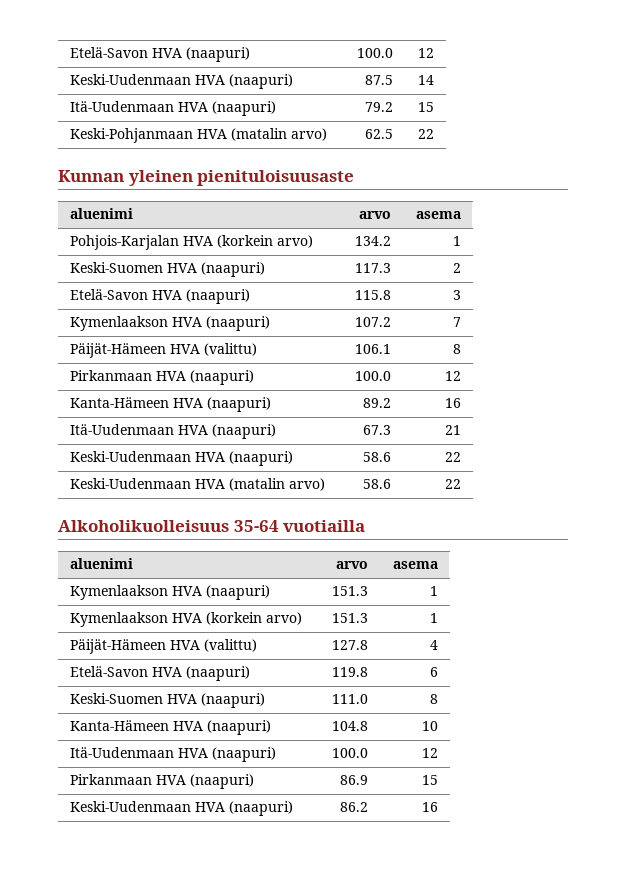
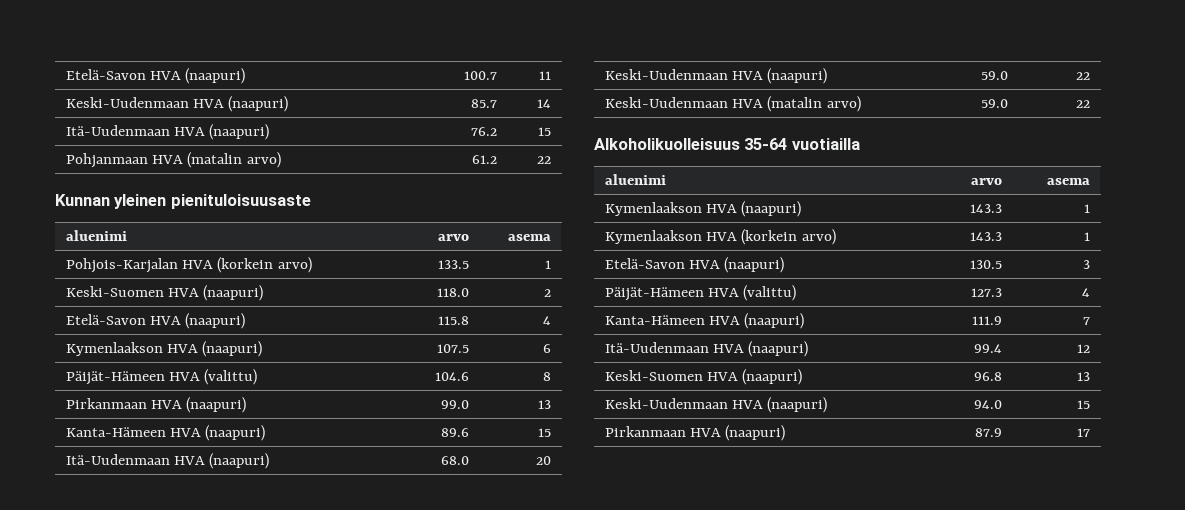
- Etelä-Savon HVA (naapuri) | 100.0 | 12
- Keski-Uudenmaan HVA (naapuri) | 87.5 | 14
+ Etelä-Savon HVA (naapuri) | 100.7 | 11
+ Keski-Uudenmaan HVA (naapuri) | 85.7 | 14
- Itä-Uudenmaan HVA (naapuri) | 79.2 | 15
- Keski-Pohjanmaan HVA (matalin arvo) | 62.5 | 22
+ Itä-Uudenmaan HVA (naapuri) | 76.2 | 15
+ Pohjanmaan HVA (matalin arvo) | 61.2 | 22
- Pohjois-Karjalan HVA (korkein arvo) | 134.2 | 1
+ Pohjois-Karjalan HVA (korkein arvo) | 133.5 | 1
- Keski-Suomen HVA (naapuri) | 117.3 | 2
+ Keski-Suomen HVA (naapuri) | 118.0 | 2
- Etelä-Savon HVA (naapuri) | 115.8 | 3
- Kymenlaakson HVA (naapuri) | 107.2 | 7
- Päijät-Hämeen HVA (valittu) | 106.1 | 8
+ Etelä-Savon HVA (naapuri) | 115.8 | 4
+ Kymenlaakson HVA (naapuri) | 107.5 | 6
+ Päijät-Hämeen HVA (valittu) | 104.6 | 8
- Pirkanmaan HVA (naapuri) | 100.0 | 12
- Kanta-Hämeen HVA (naapuri) | 89.2 | 16
- Itä-Uudenmaan HVA (naapuri) | 67.3 | 21
- Keski-Uudenmaan HVA (naapuri) | 58.6 | 22
+ Pirkanmaan HVA (naapuri) | 99.0 | 13
+ Kanta-Hämeen HVA (naapuri) | 89.6 | 15
+ Itä-Uudenmaan HVA (naapuri) | 68.0 | 20
+ Keski-Uudenmaan HVA (naapuri) | 59.0 | 22
- Keski-Uudenmaan HVA (matalin arvo) | 58.6 | 22
+ Keski-Uudenmaan HVA (matalin arvo) | 59.0 | 22
- Kymenlaakson HVA (naapuri) | 151.3 | 1
+ Kymenlaakson HVA (naapuri) | 143.3 | 1
- Kymenlaakson HVA (korkein arvo) | 151.3 | 1
- Päijät-Hämeen HVA (valittu) | 127.8 | 4
- Etelä-Savon HVA (naapuri) | 119.8 | 6
- Keski-Suomen HVA (naapuri) | 111.0 | 8
- Kanta-Hämeen HVA (naapuri) | 104.8 | 10
- Itä-Uudenmaan HVA (naapuri) | 100.0 | 12
- Pirkanmaan HVA (naapuri) | 86.9 | 15
- Keski-Uudenmaan HVA (naapuri) | 86.2 | 16
+ Kymenlaakson HVA (korkein arvo) | 143.3 | 1
+ Etelä-Savon HVA (naapuri) | 130.5 | 3
+ Päijät-Hämeen HVA (valittu) | 127.3 | 4
+ Kanta-Hämeen HVA (naapuri) | 111.9 | 7
+ Itä-Uudenmaan HVA (naapuri) | 99.4 | 12
+ Keski-Suomen HVA (naapuri) | 96.8 | 13
+ Keski-Uudenmaan HVA (naapuri) | 94.0 | 15
+ Pirkanmaan HVA (naapuri) | 87.9 | 17

